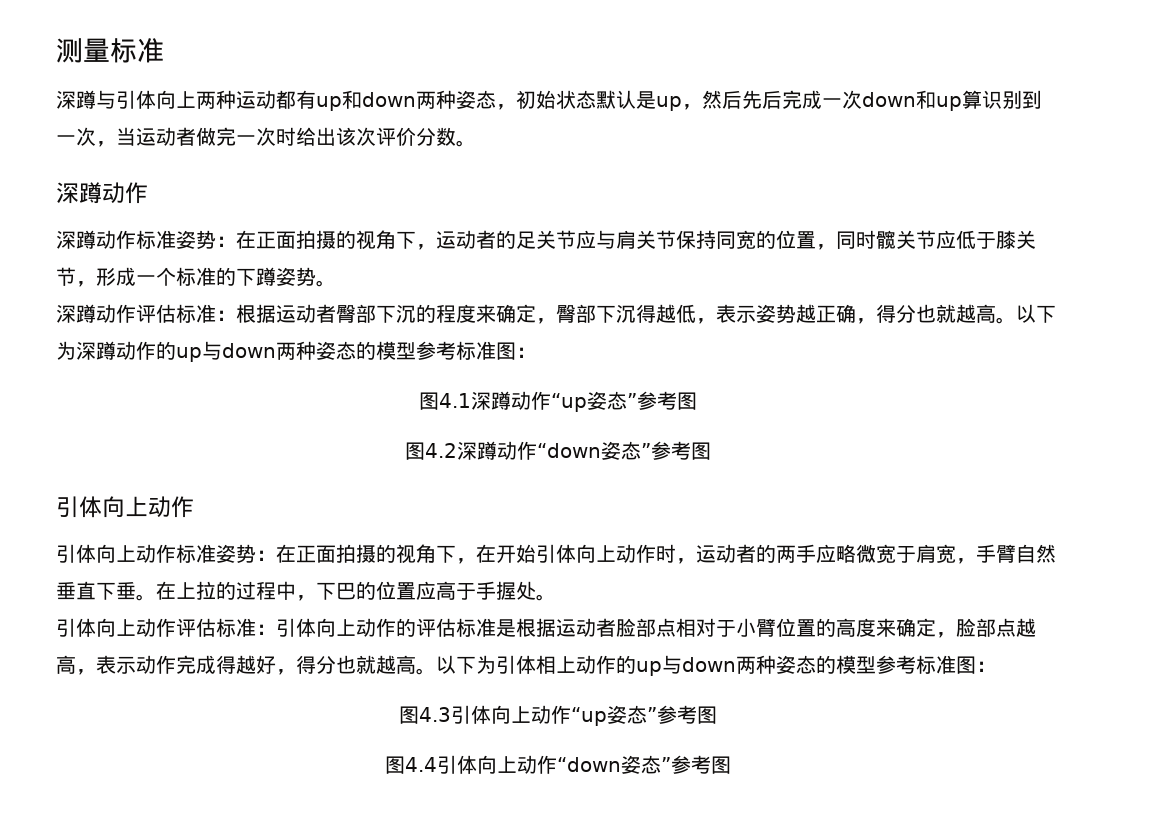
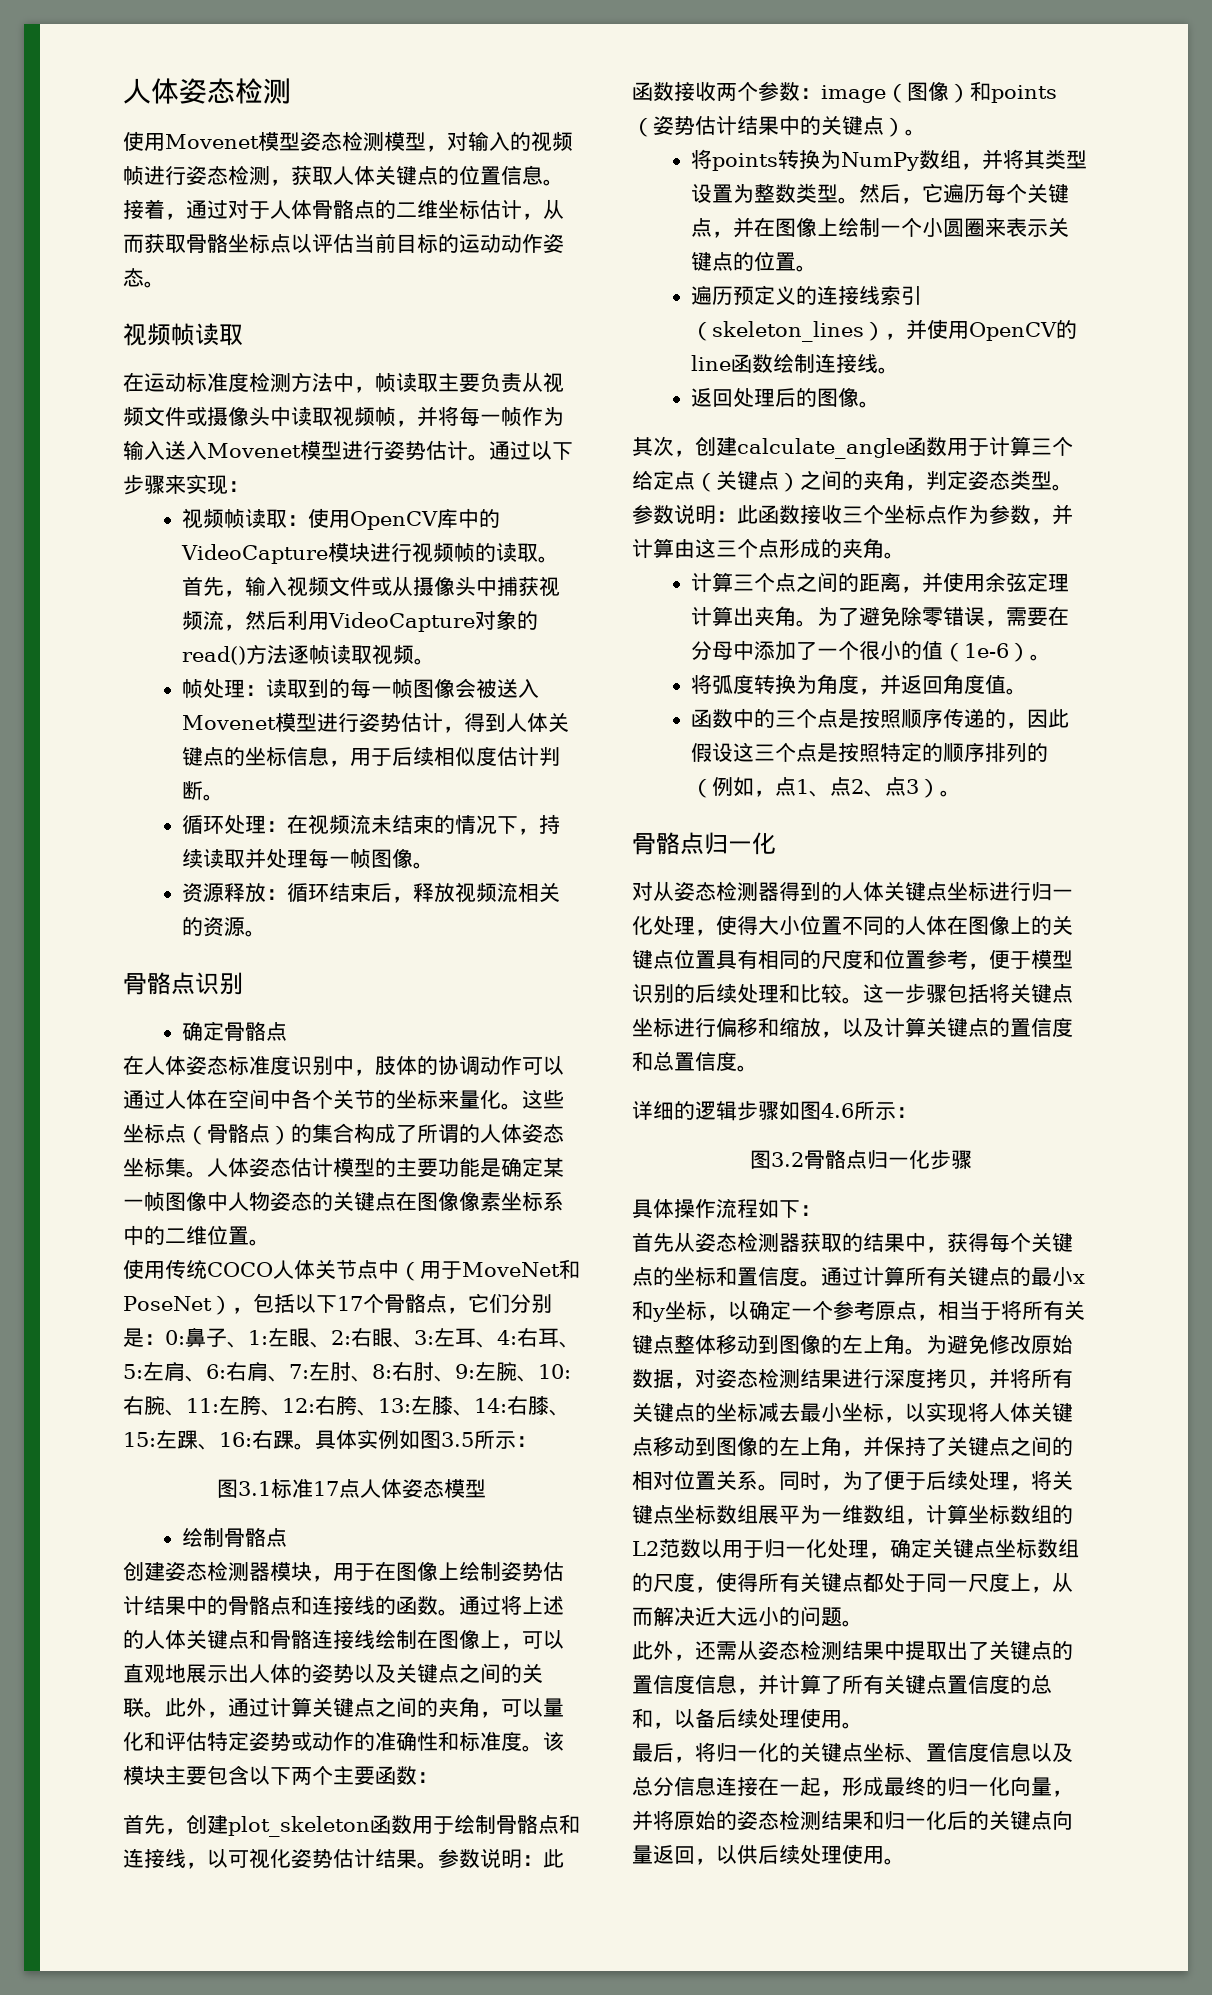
- 测量标准
- 深蹲与引体向上两种运动都有up和down两种姿态，初始状态默认是up，然后先后完成一次down和up算识别到一次，当运动者做完一次时给出该次评价分数。
- 深蹲动作
- 深蹲动作标准姿势：在正面拍摄的视角下，运动者的足关节应与肩关节保持同宽的位置，同时髋关节应低于膝关节，形成一个标准的下蹲姿势。
- 深蹲动作评估标准：根据运动者臀部下沉的程度来确定，臀部下沉得越低，表示姿势越正确，得分也就越高。以下为深蹲动作的up与down两种姿态的模型参考标准图：
- 图4.1深蹲动作“up姿态”参考图
- 图4.2深蹲动作“down姿态”参考图
- 引体向上动作
- 引体向上动作标准姿势：在正面拍摄的视角下，在开始引体向上动作时，运动者的两手应略微宽于肩宽，手臂自然垂直下垂。在上拉的过程中，下巴的位置应高于手握处。
- 引体向上动作评估标准：引体向上动作的评估标准是根据运动者脸部点相对于小臂位置的高度来确定，脸部点越高，表示动作完成得越好，得分也就越高。以下为引体相上动作的up与down两种姿态的模型参考标准图：
- 图4.3引体向上动作“up姿态”参考图
- 图4.4引体向上动作“down姿态”参考图
+ 人体姿态检测
+ 使用Movenet模型姿态检测模型，对输入的视频帧进行姿态检测，获取人体关键点的位置信息。接着，通过对于人体骨骼点的二维坐标估计，从而获取骨骼坐标点以评估当前目标的运动动作姿态。
+ 视频帧读取
+ 在运动标准度检测方法中，帧读取主要负责从视频文件或摄像头中读取视频帧，并将每一帧作为输入送入Movenet模型进行姿势估计。通过以下步骤来实现：
+ 视频帧读取：使用OpenCV库中的VideoCapture模块进行视频帧的读取。首先，输入视频文件或从摄像头中捕获视频流，然后利用VideoCapture对象的read()方法逐帧读取视频。
+ 帧处理：读取到的每一帧图像会被送入Movenet模型进行姿势估计，得到人体关键点的坐标信息，用于后续相似度估计判断。
+ 循环处理：在视频流未结束的情况下，持续读取并处理每一帧图像。
+ 资源释放：循环结束后，释放视频流相关的资源。
+ 骨骼点识别
+ 确定骨骼点
+ 在人体姿态标准度识别中，肢体的协调动作可以通过人体在空间中各个关节的坐标来量化。这些坐标点（骨骼点）的集合构成了所谓的人体姿态坐标集。人体姿态估计模型的主要功能是确定某一帧图像中人物姿态的关键点在图像像素坐标系中的二维位置。
+ 使用传统COCO人体关节点中（用于MoveNet和PoseNet），包括以下17个骨骼点，它们分别是：0:鼻子、1:左眼、2:右眼、3:左耳、4:右耳、5:左肩、6:右肩、7:左肘、8:右肘、9:左腕、10:右腕、11:左胯、12:右胯、13:左膝、14:右膝、15:左踝、16:右踝。具体实例如图3.5所示：
+ 图3.1标准17点人体姿态模型
+ 绘制骨骼点
+ 创建姿态检测器模块，用于在图像上绘制姿势估计结果中的骨骼点和连接线的函数。通过将上述的人体关键点和骨骼连接线绘制在图像上，可以直观地展示出人体的姿势以及关键点之间的关联。此外，通过计算关键点之间的夹角，可以量化和评估特定姿势或动作的准确性和标准度。该模块主要包含以下两个主要函数：
+ 首先，创建plot_skeleton函数用于绘制骨骼点和连接线，以可视化姿势估计结果。参数说明：此函数接收两个参数：image（图像）和points（姿势估计结果中的关键点）。
+ 将points转换为NumPy数组，并将其类型设置为整数类型。然后，它遍历每个关键点，并在图像上绘制一个小圆圈来表示关键点的位置。
+ 遍历预定义的连接线索引（skeleton_lines），并使用OpenCV的line函数绘制连接线。
+ 返回处理后的图像。
+ 其次，创建calculate_angle函数用于计算三个给定点（关键点）之间的夹角，判定姿态类型。参数说明：此函数接收三个坐标点作为参数，并计算由这三个点形成的夹角。
+ 计算三个点之间的距离，并使用余弦定理计算出夹角。为了避免除零错误，需要在分母中添加了一个很小的值（1e-6）。
+ 将弧度转换为角度，并返回角度值。
+ 函数中的三个点是按照顺序传递的，因此假设这三个点是按照特定的顺序排列的（例如，点1、点2、点3）。
+ 骨骼点归一化
+ 对从姿态检测器得到的人体关键点坐标进行归一化处理，使得大小位置不同的人体在图像上的关键点位置具有相同的尺度和位置参考，便于模型识别的后续处理和比较。这一步骤包括将关键点坐标进行偏移和缩放，以及计算关键点的置信度和总置信度。
+ 详细的逻辑步骤如图4.6所示：
+ 图3.2骨骼点归一化步骤
+ 具体操作流程如下：
+ 首先从姿态检测器获取的结果中，获得每个关键点的坐标和置信度。通过计算所有关键点的最小x和y坐标，以确定一个参考原点，相当于将所有关键点整体移动到图像的左上角。为避免修改原始数据，对姿态检测结果进行深度拷贝，并将所有关键点的坐标减去最小坐标，以实现将人体关键点移动到图像的左上角，并保持了关键点之间的相对位置关系。同时，为了便于后续处理，将关键点坐标数组展平为一维数组，计算坐标数组的L2范数以用于归一化处理，确定关键点坐标数组的尺度，使得所有关键点都处于同一尺度上，从而解决近大远小的问题。
+ 此外，还需从姿态检测结果中提取出了关键点的置信度信息，并计算了所有关键点置信度的总和，以备后续处理使用。
+ 最后，将归一化的关键点坐标、置信度信息以及总分信息连接在一起，形成最终的归一化向量，并将原始的姿态检测结果和归一化后的关键点向量返回，以供后续处理使用。

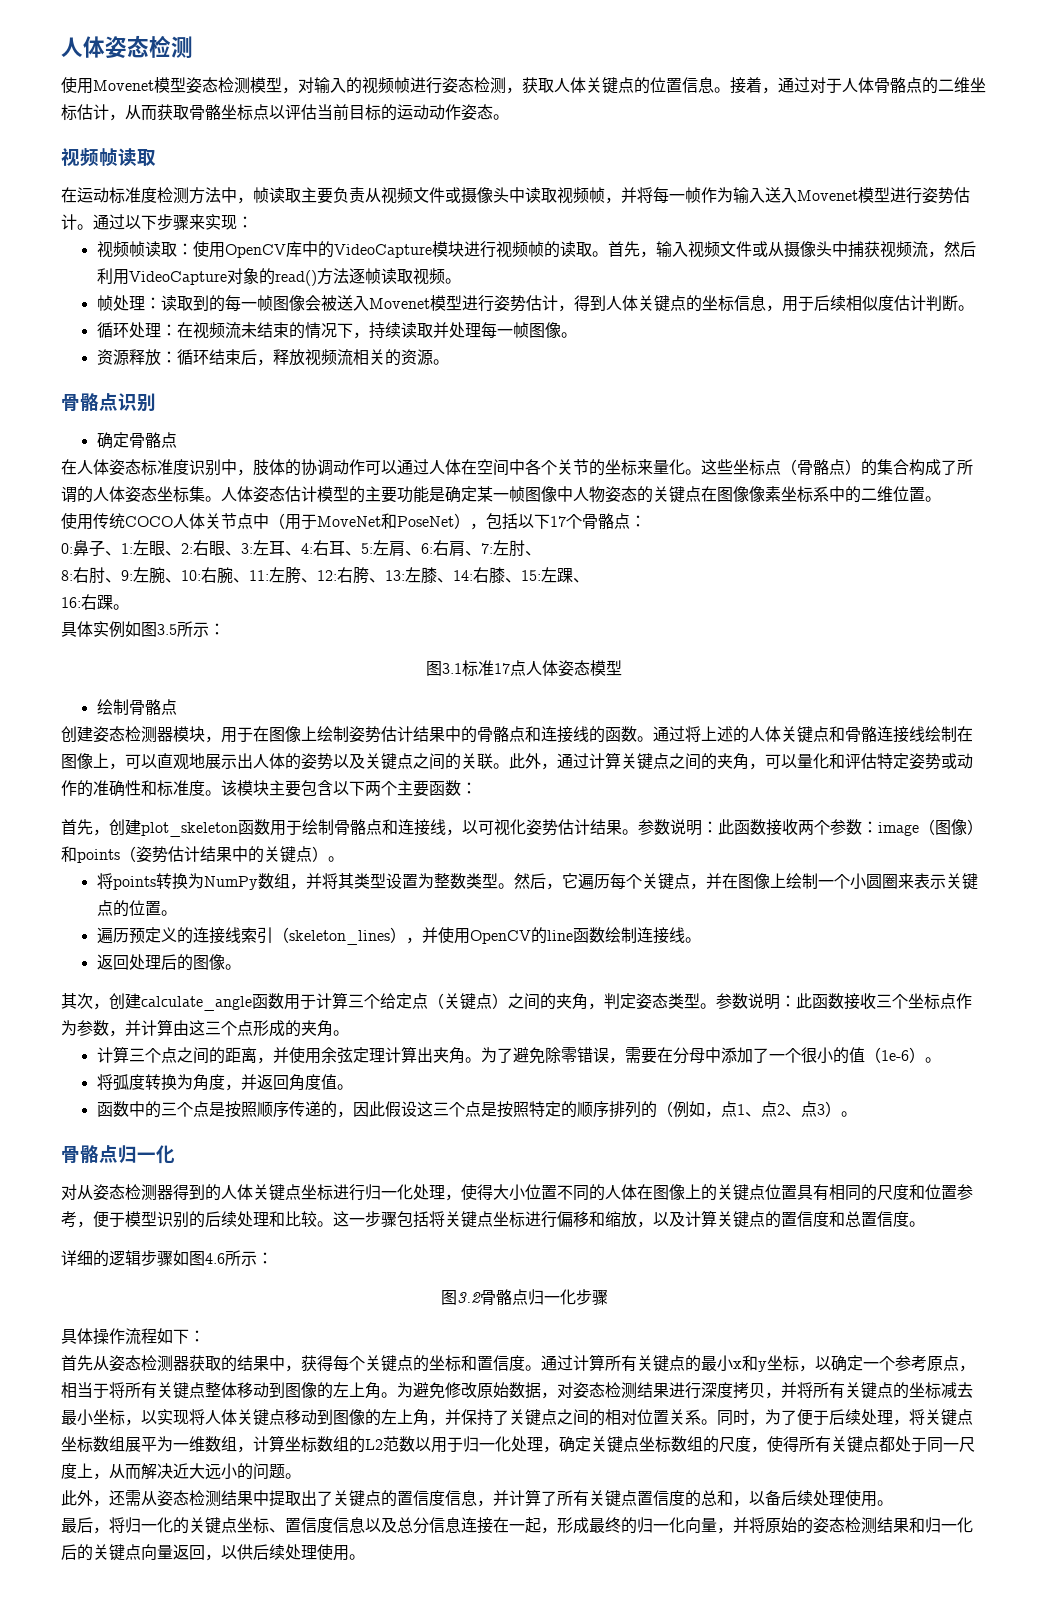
- 使用传统COCO人体关节点中（用于MoveNet和PoseNet），包括以下17个骨骼点，它们分别是：0:
+ 使用传统COCO人体关节点中（用于MoveNet和PoseNet），包括以下17个骨骼点：
+ 0:
- 左肘、8:
+ 左肘、
+ 8:
- 左踝、16:
+ 左踝、
+ 16:
- 右踝。具体实例如图3.5所示：
+ 右踝。
+ 具体实例如图3.5所示：

